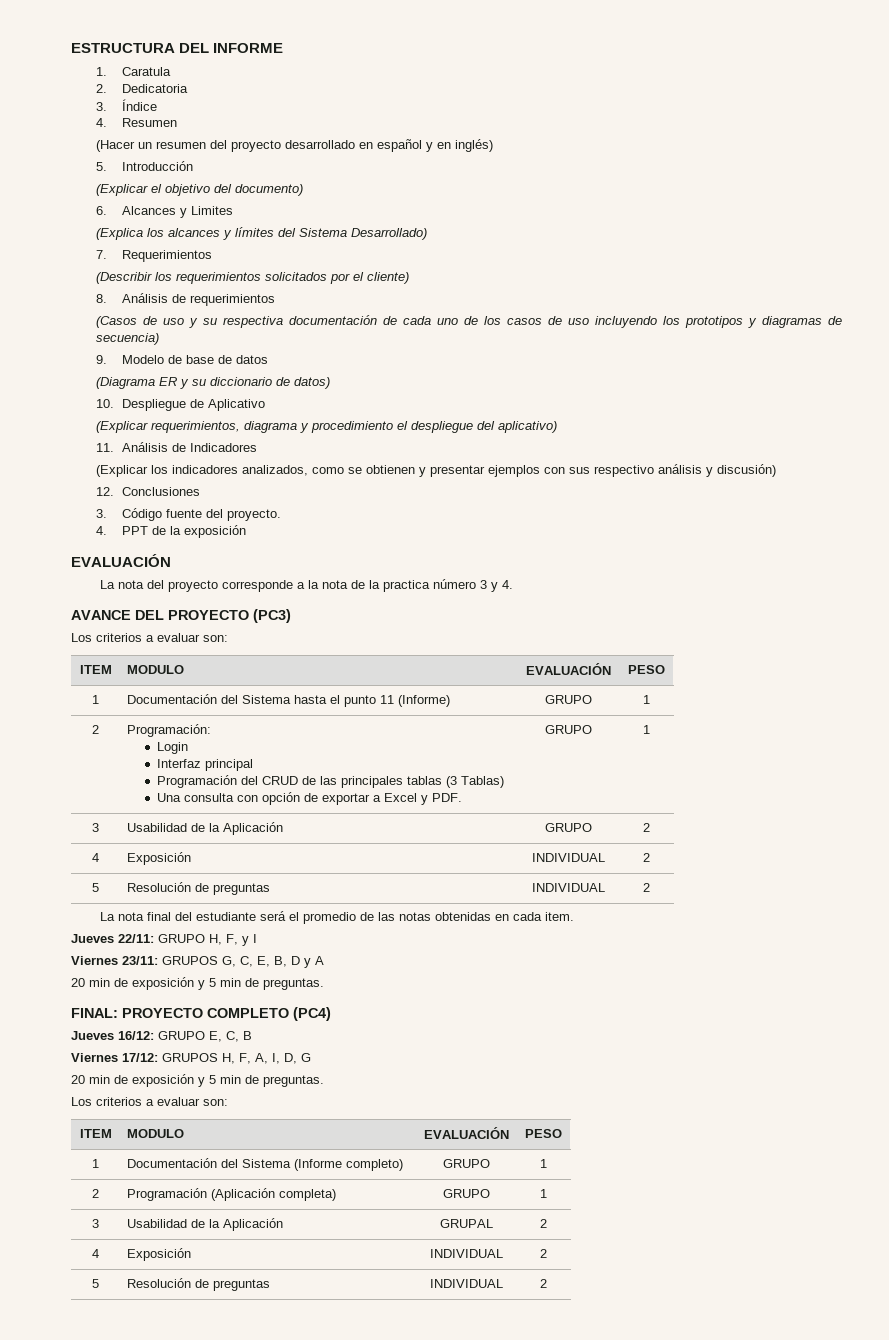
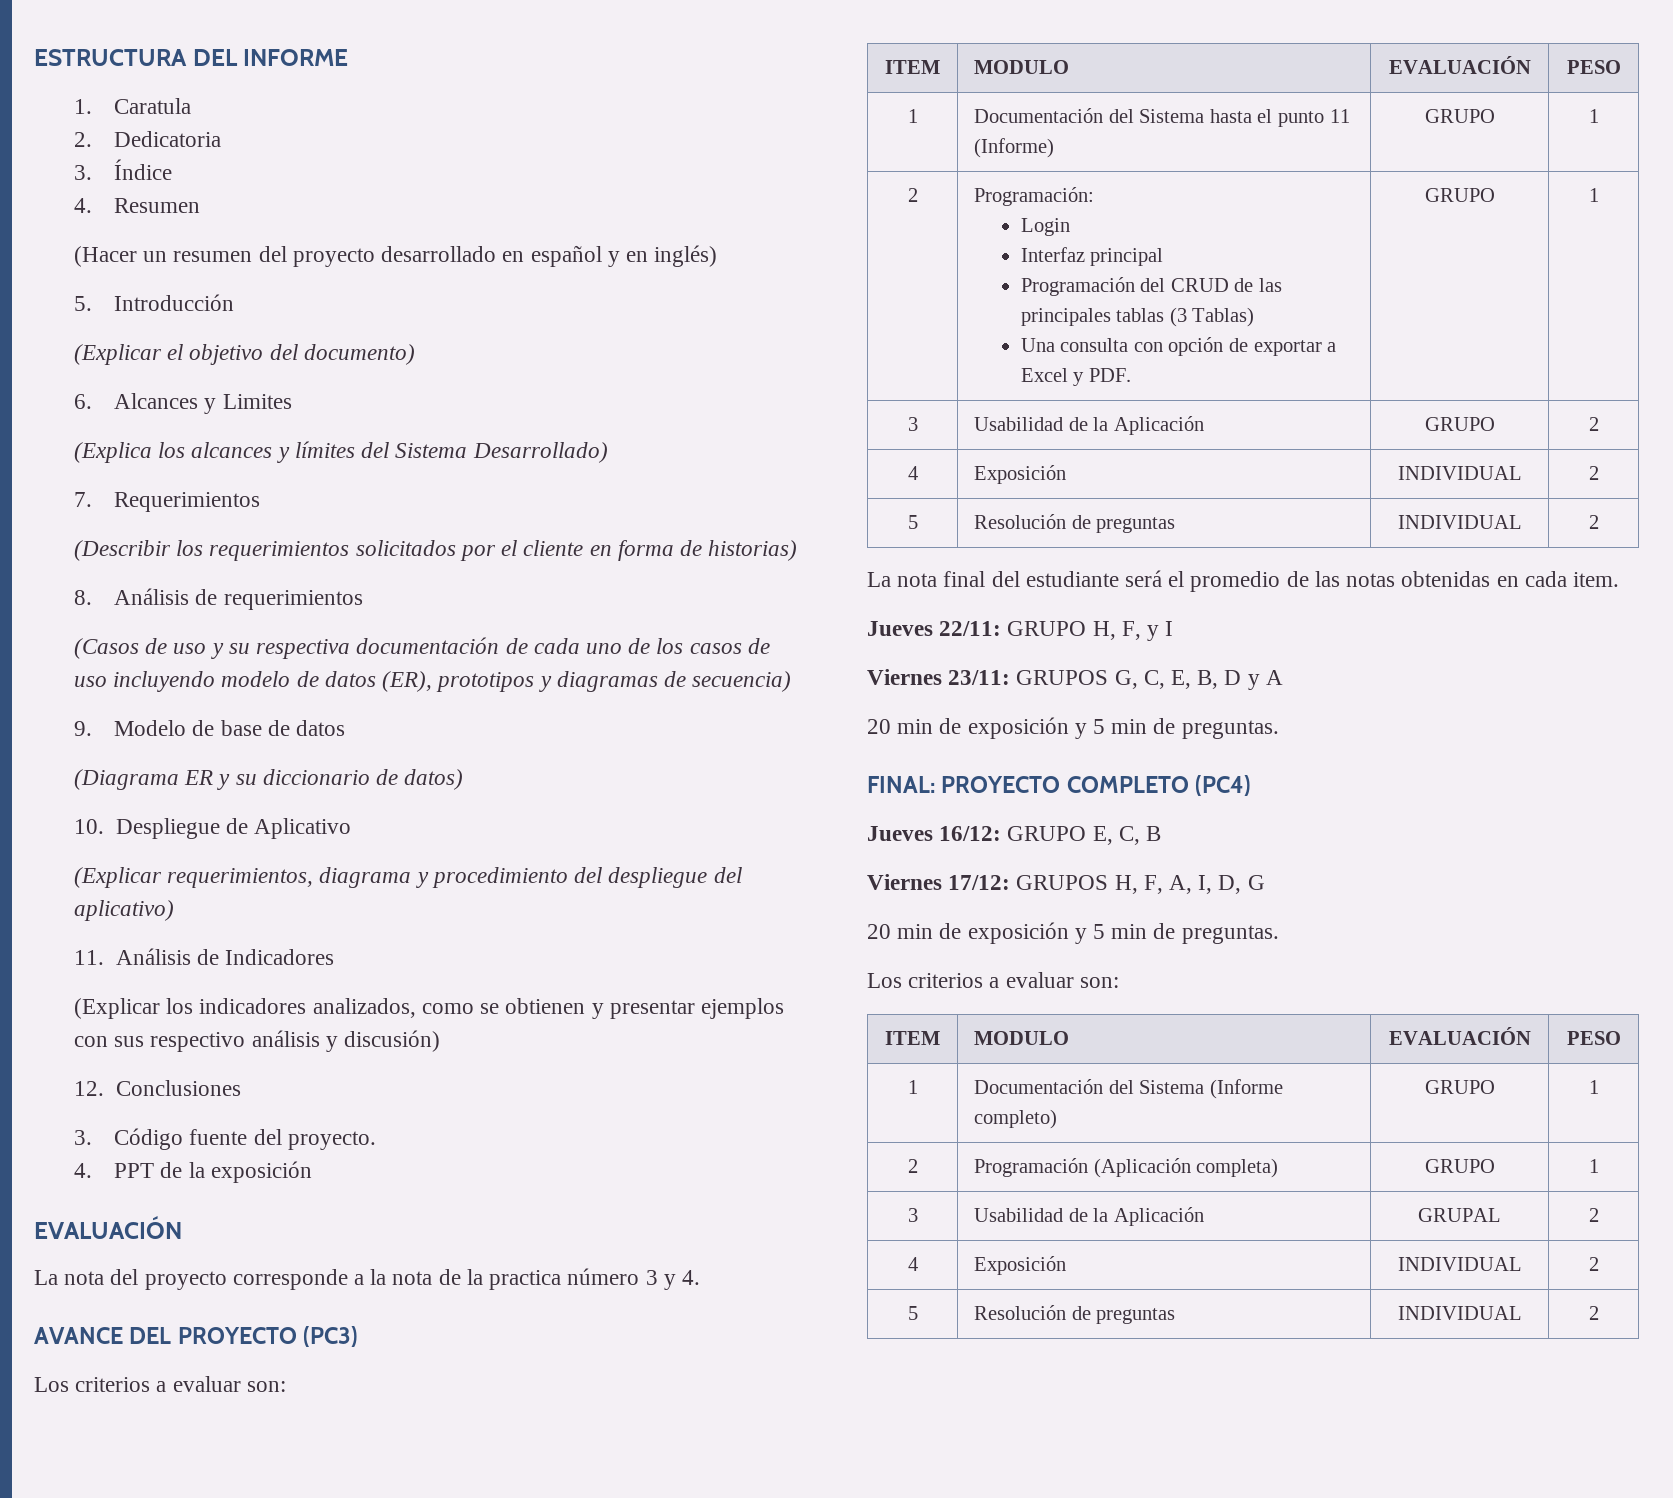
- (Describir los requerimientos solicitados por el cliente)
+ (Describir los requerimientos solicitados por el cliente en forma de historias)
- (Casos de uso y su respectiva documentación de cada uno de los casos de uso incluyendo los prototipos y diagramas de secuencia)
+ (Casos de uso y su respectiva documentación de cada uno de los casos de uso incluyendo modelo de datos (ER), prototipos y diagramas de secuencia)
- (Explicar requerimientos, diagrama y procedimiento el despliegue del aplicativo)
+ (Explicar requerimientos, diagrama y procedimiento del despliegue del aplicativo)

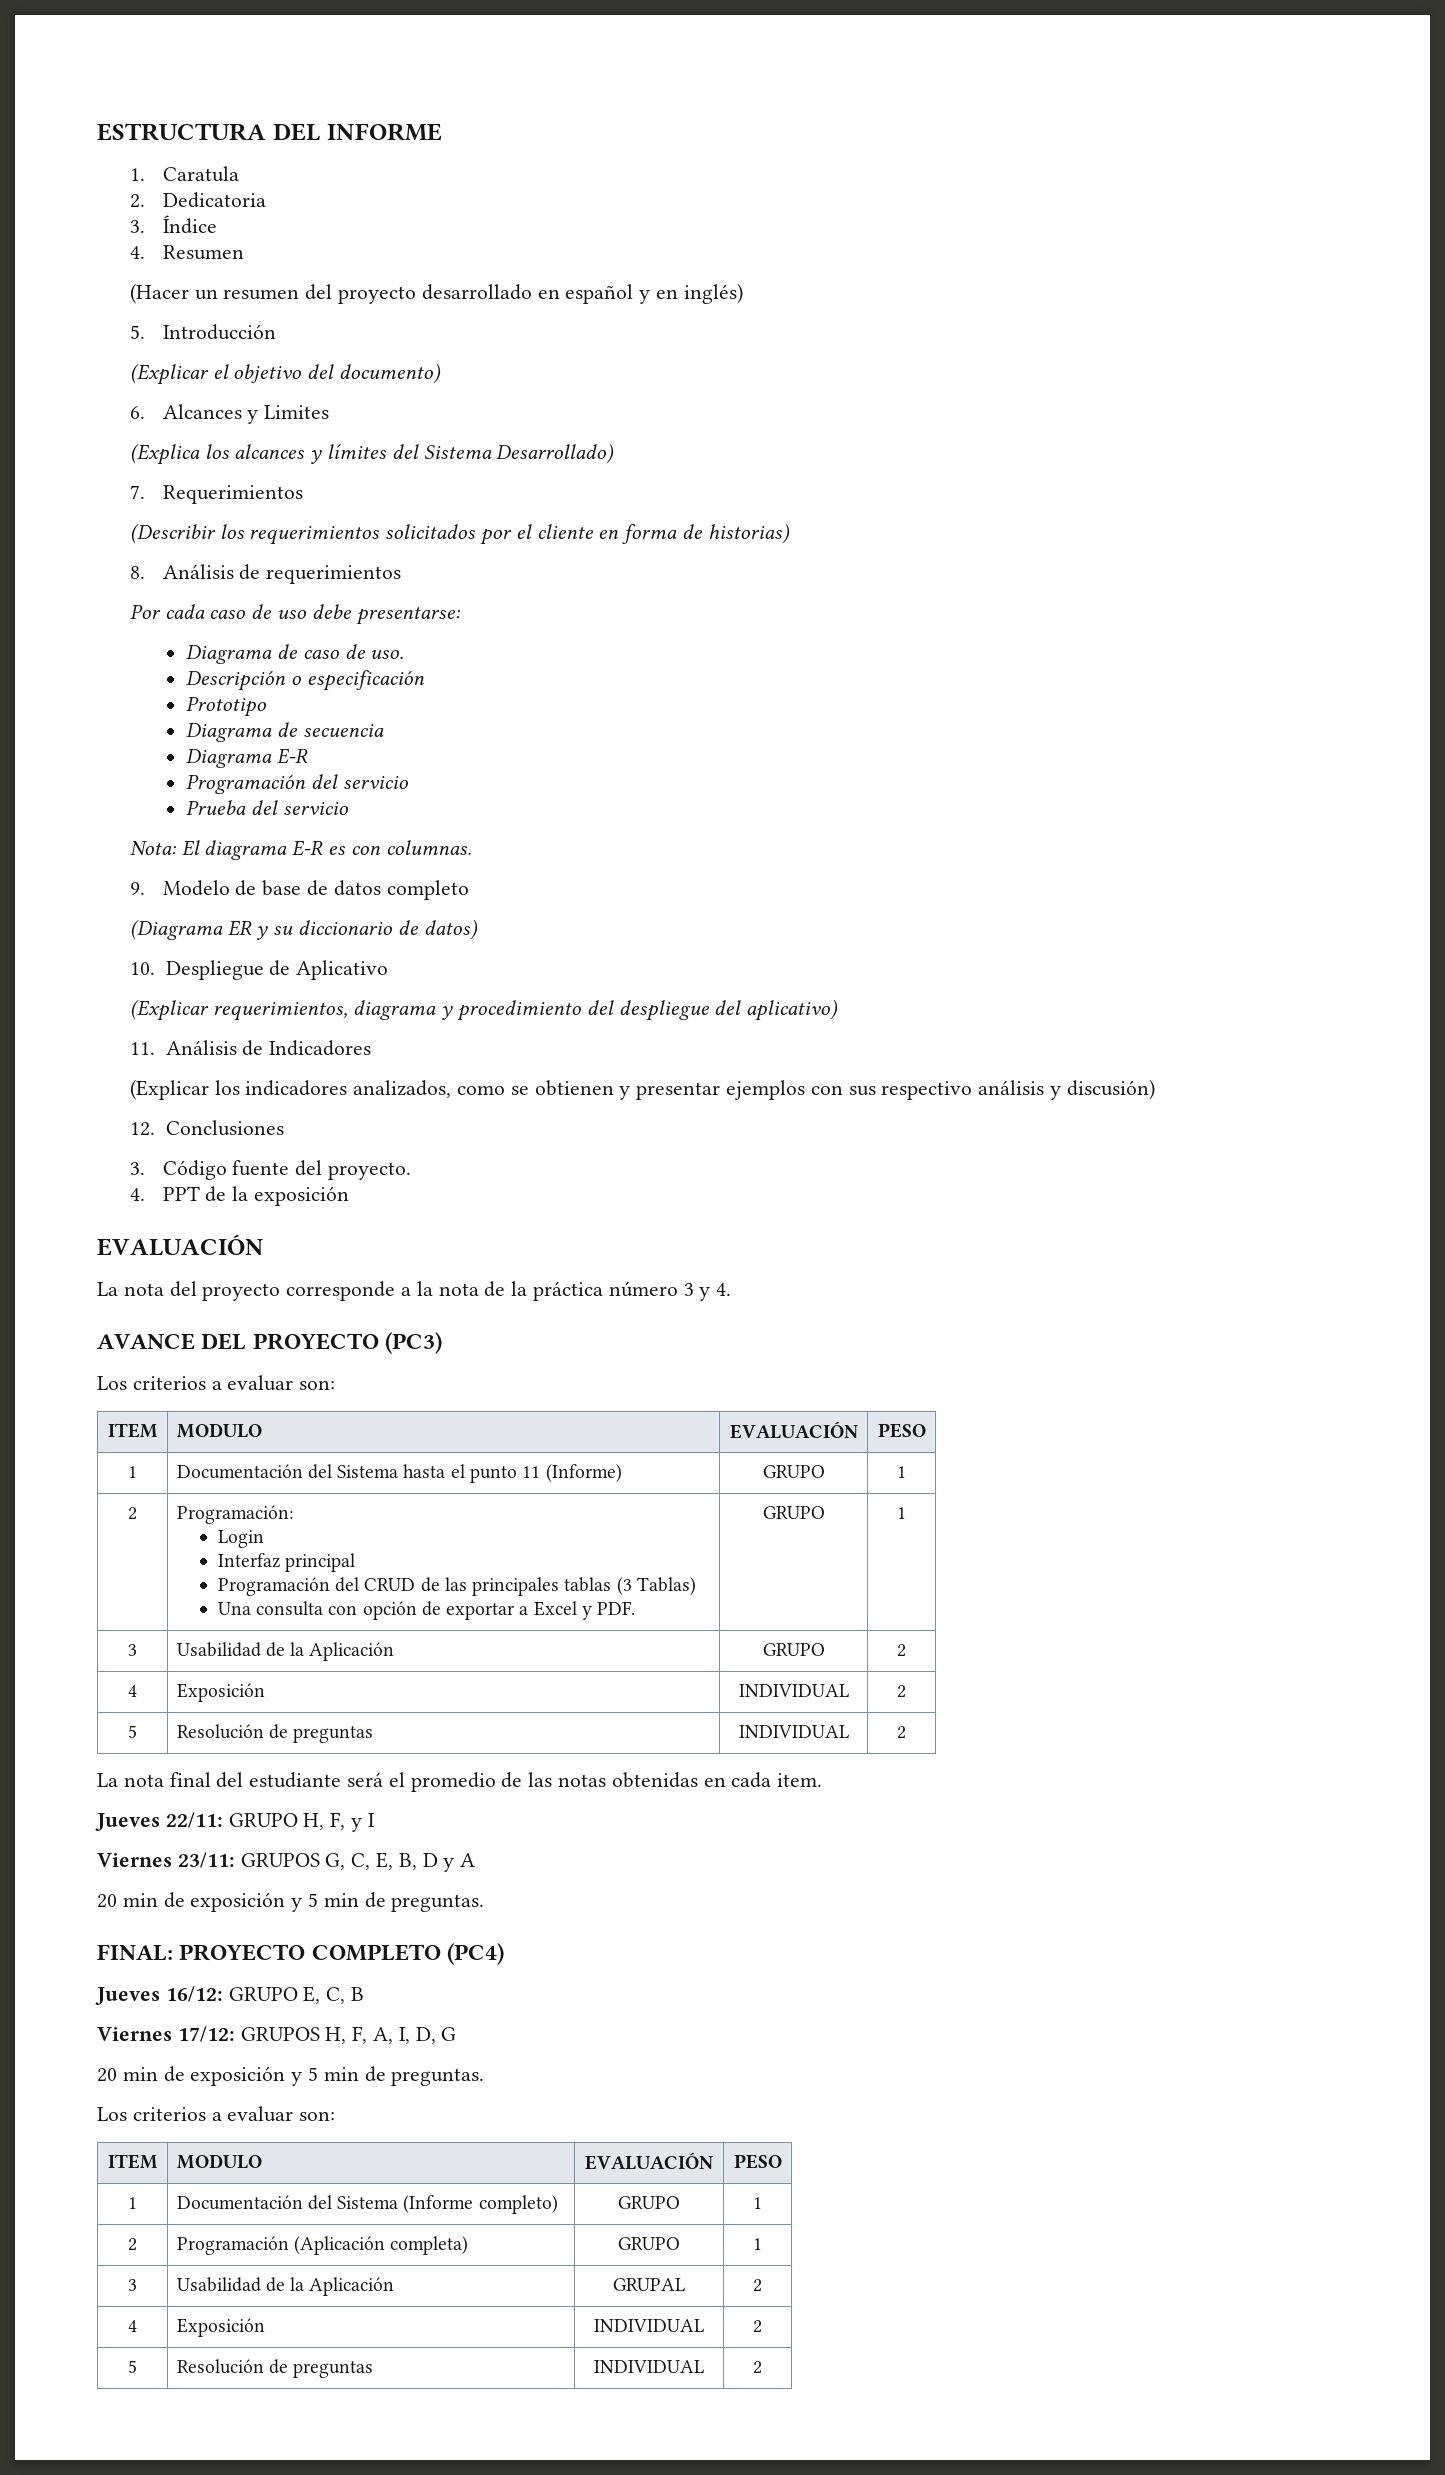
- (Casos de uso y su respectiva documentación de cada uno de los casos de uso incluyendo modelo de datos (ER), prototipos y diagramas de secuencia)
+ Por cada caso de uso debe presentarse:
+ Diagrama de caso de uso.
+ Descripción o especificación
+ Prototipo
+ Diagrama de secuencia
+ Diagrama E-R
+ Programación del servicio
+ Prueba del servicio
+ Nota: El diagrama E-R es con columnas.
- 9. Modelo de base de datos
+ 9. Modelo de base de datos completo
- La nota del proyecto corresponde a la nota de la practica número 3 y 4.
+ La nota del proyecto corresponde a la nota de la práctica número 3 y 4.

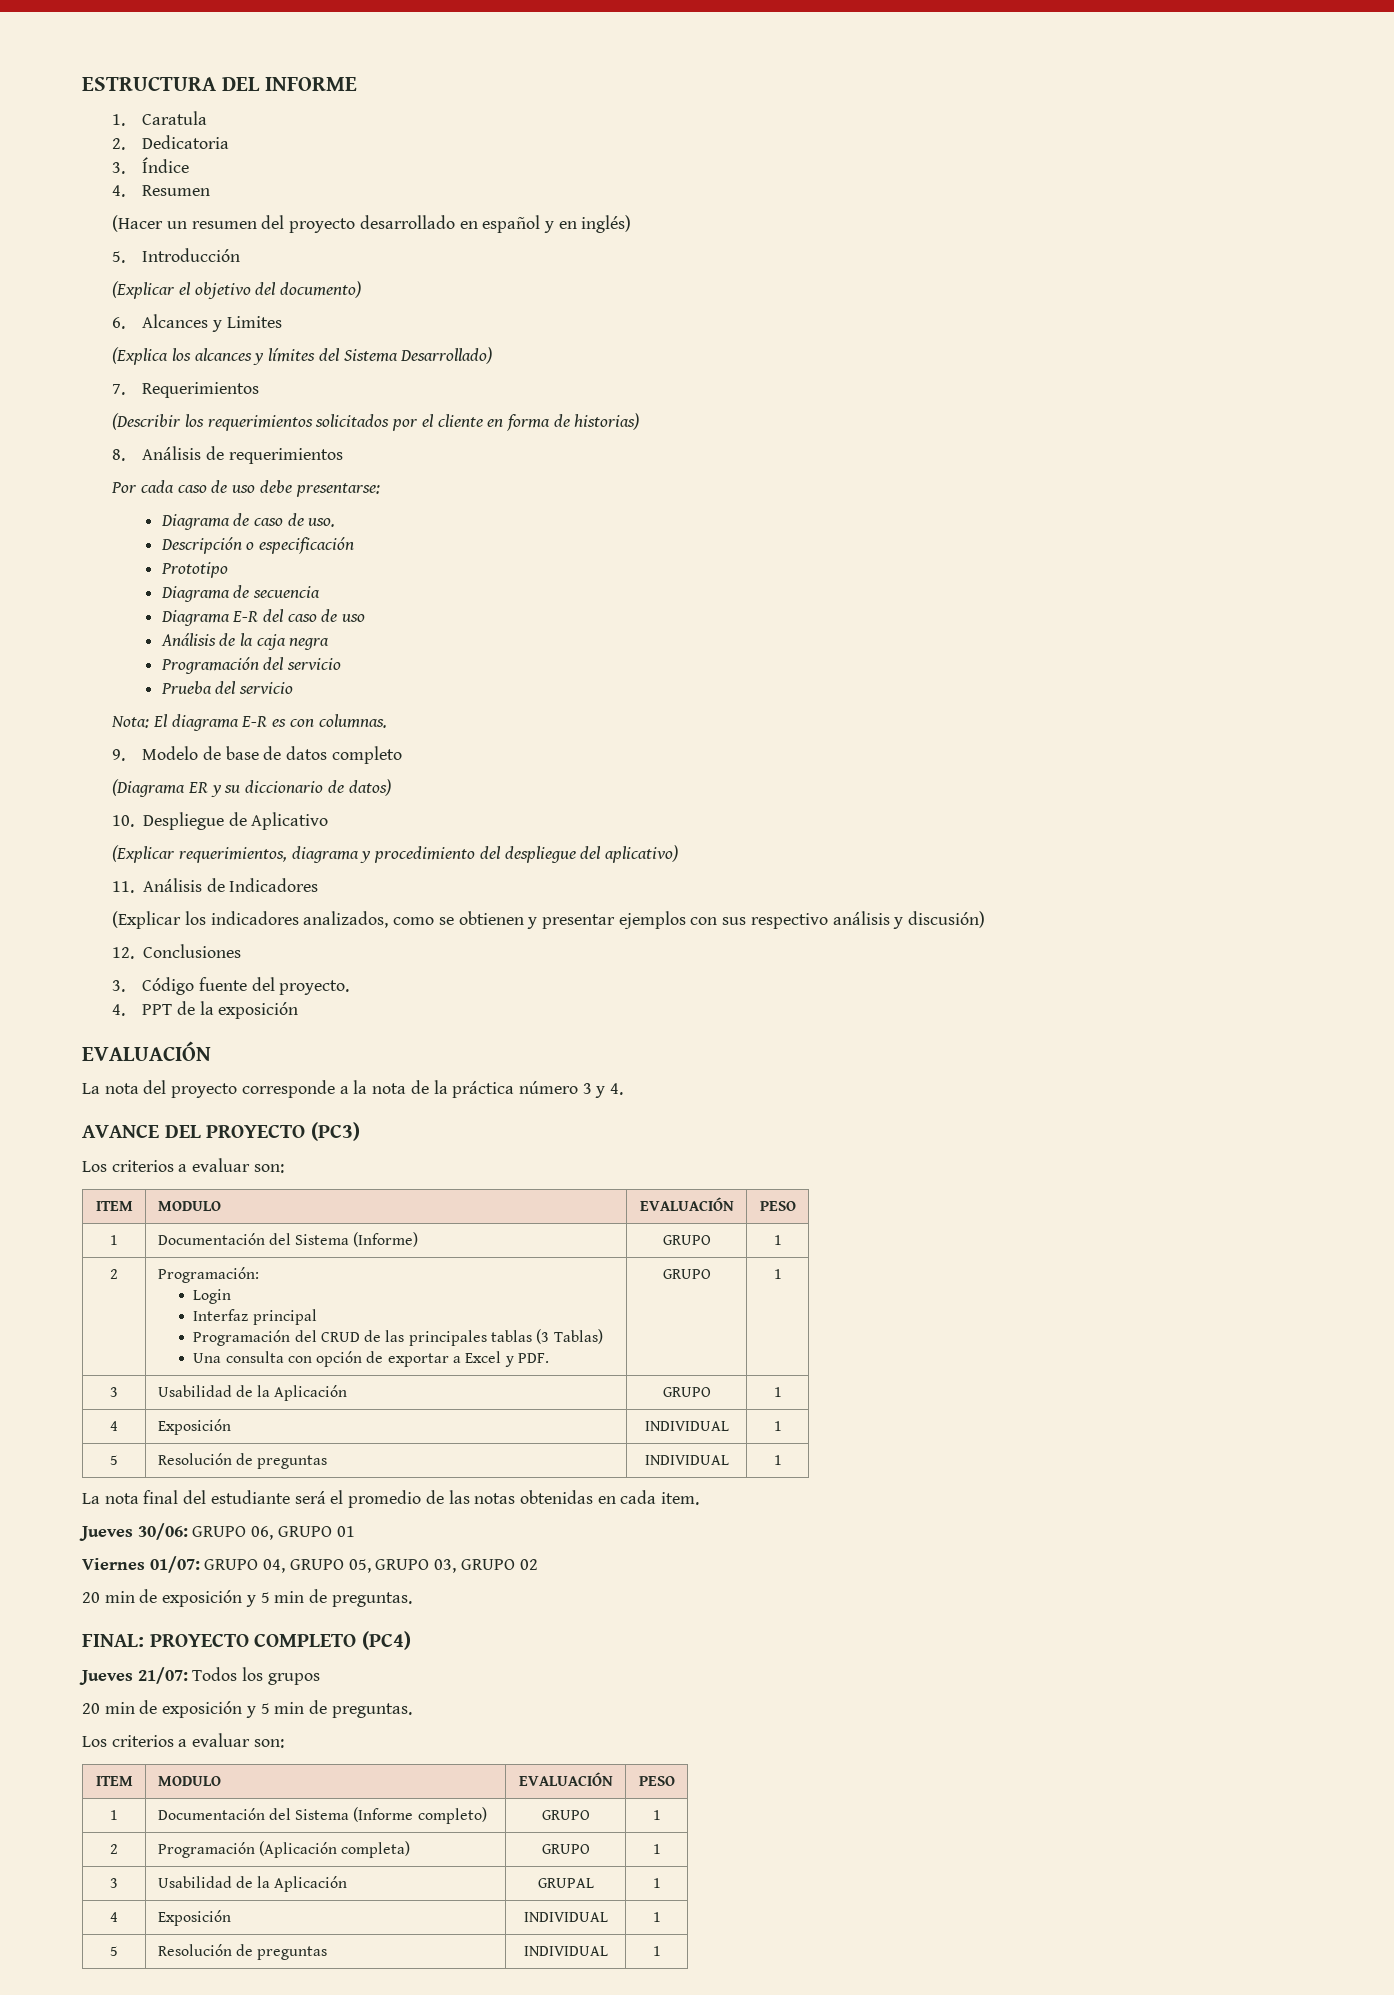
- Diagrama E-R
+ Diagrama E-R del caso de uso
+ Análisis de la caja negra
- 1 | Documentación del Sistema hasta el punto 11 (Informe) | GRUPO | 1
+ 1 | Documentación del Sistema (Informe) | GRUPO | 1
- 3 | Usabilidad de la Aplicación | GRUPO | 2
- 4 | Exposición | INDIVIDUAL | 2
- 5 | Resolución de preguntas | INDIVIDUAL | 2
+ 3 | Usabilidad de la Aplicación | GRUPO | 1
+ 4 | Exposición | INDIVIDUAL | 1
+ 5 | Resolución de preguntas | INDIVIDUAL | 1
- Jueves 22/11: GRUPO H, F, y I
- Viernes 23/11: GRUPOS G, C, E, B, D y A
+ Jueves 30/06: GRUPO 06, GRUPO 01
+ Viernes 01/07: GRUPO 04, GRUPO 05, GRUPO 03, GRUPO 02
- Jueves 16/12: GRUPO E, C, B
- Viernes 17/12: GRUPOS H, F, A, I, D, G
+ Jueves 21/07: Todos los grupos
- 3 | Usabilidad de la Aplicación | GRUPAL | 2
- 4 | Exposición | INDIVIDUAL | 2
- 5 | Resolución de preguntas | INDIVIDUAL | 2
+ 3 | Usabilidad de la Aplicación | GRUPAL | 1
+ 4 | Exposición | INDIVIDUAL | 1
+ 5 | Resolución de preguntas | INDIVIDUAL | 1

